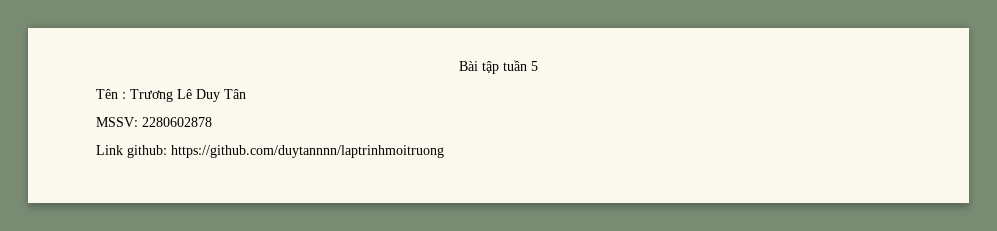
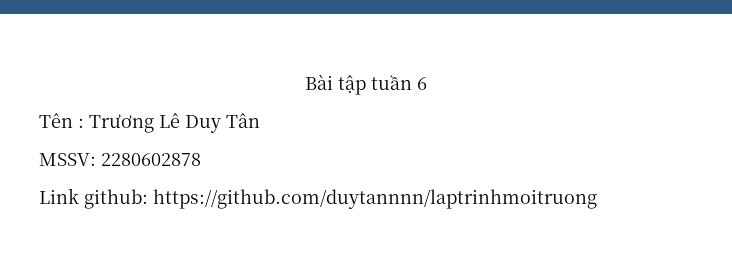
- Bài tập tuần 5
+ Bài tập tuần 6

